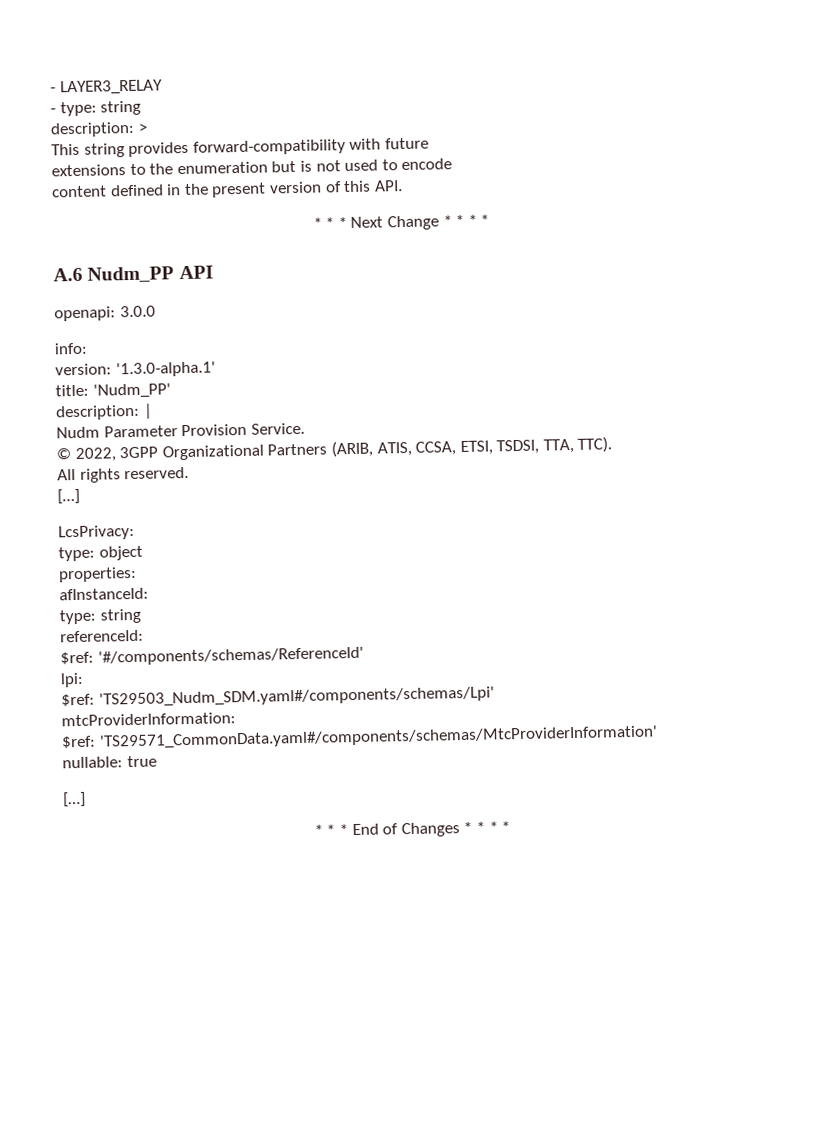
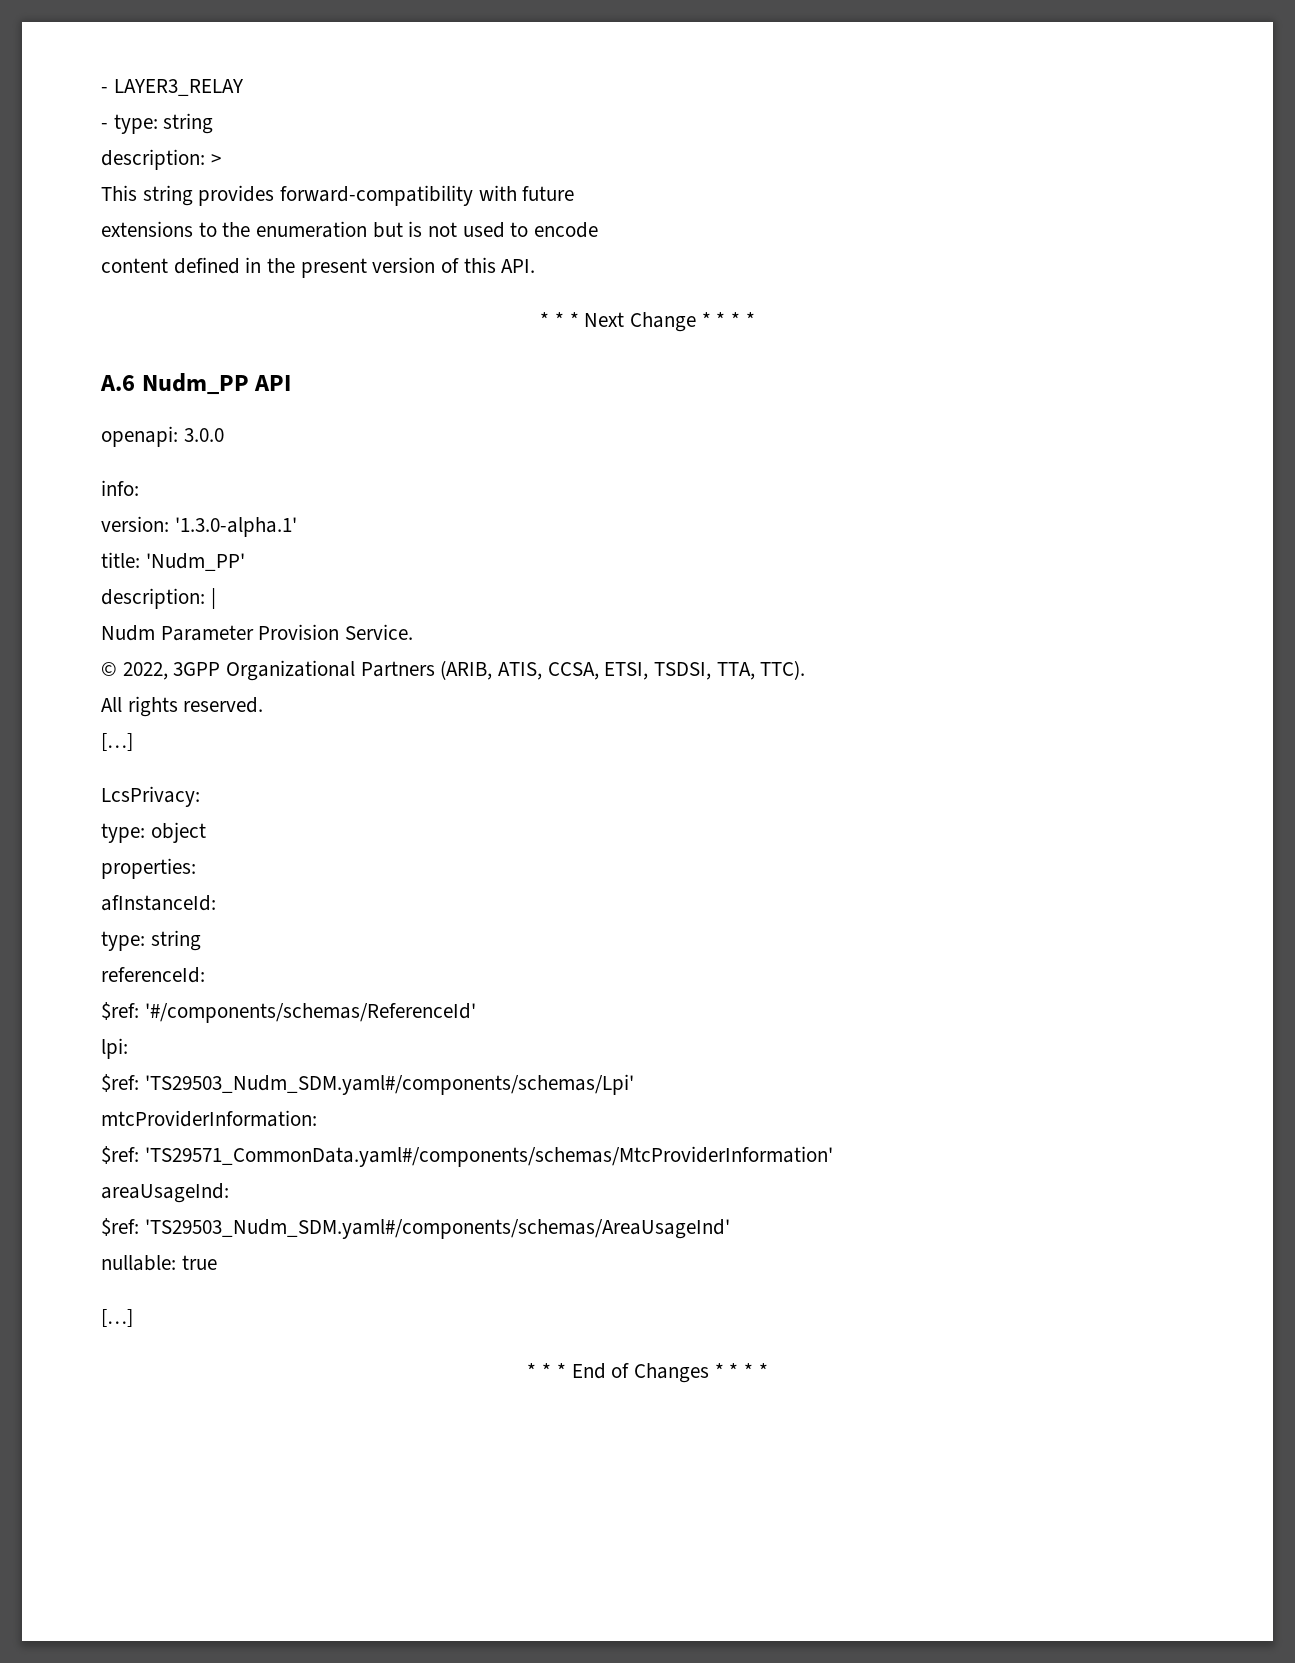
+ areaUsageInd:
+ $ref: 'TS29503_Nudm_SDM.yaml#/components/schemas/AreaUsageInd'

